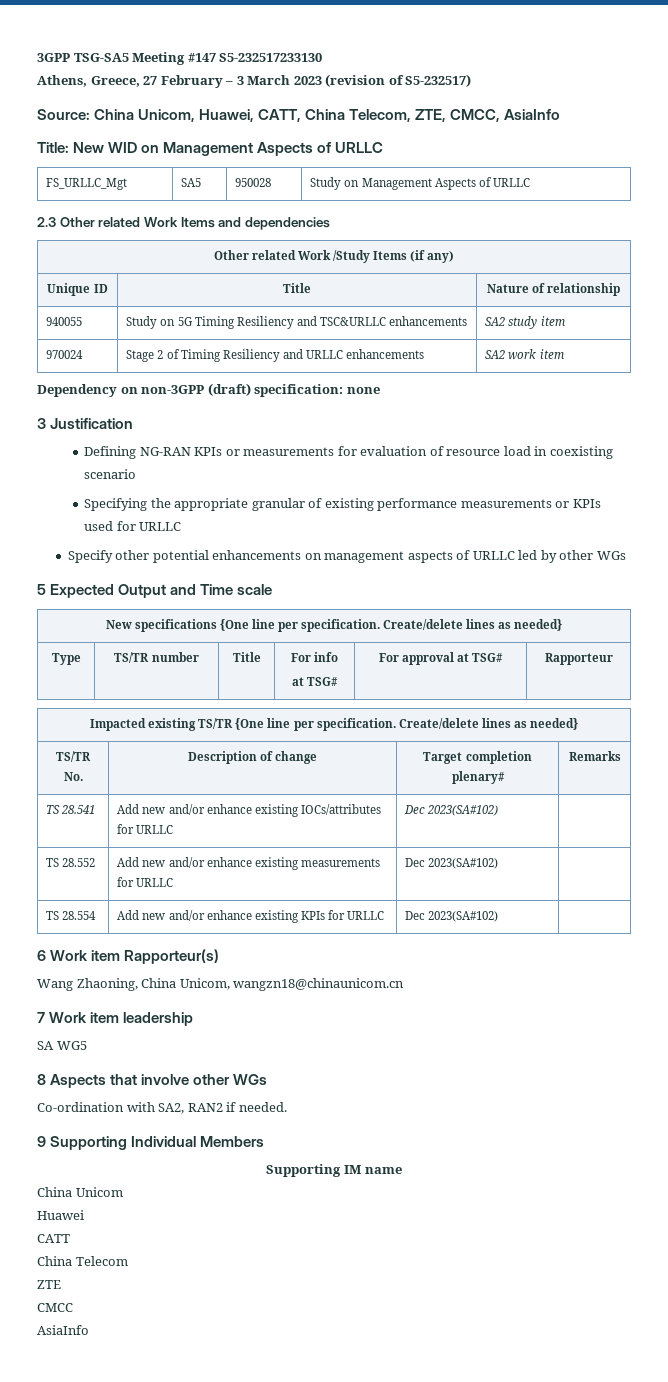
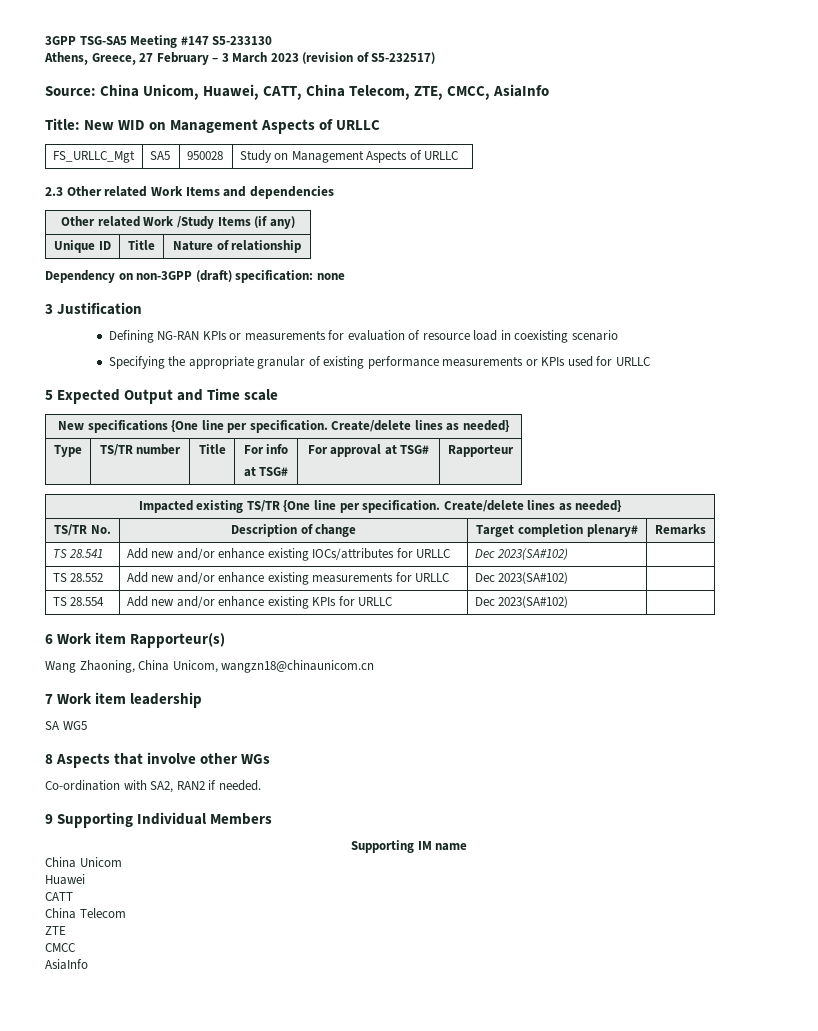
- 3GPP TSG-SA5 Meeting #147 S5-232517233130
+ 3GPP TSG-SA5 Meeting #147 S5-233130
- 940055 | Study on 5G Timing Resiliency and TSC&URLLC enhancements | SA2 study item
- 970024 | Stage 2 of Timing Resiliency and URLLC enhancements | SA2 work item
- Specify other potential enhancements on management aspects of URLLC led by other WGs

